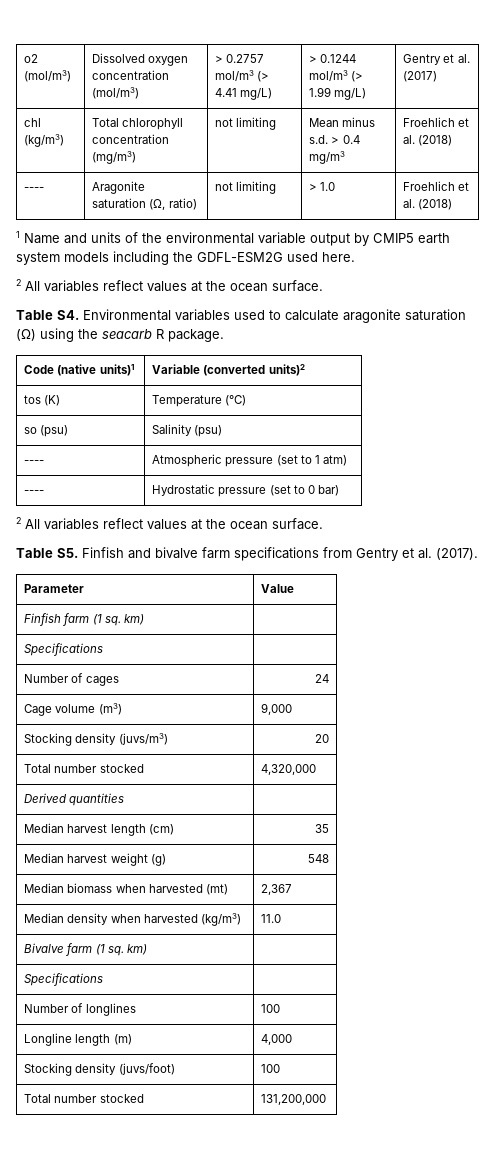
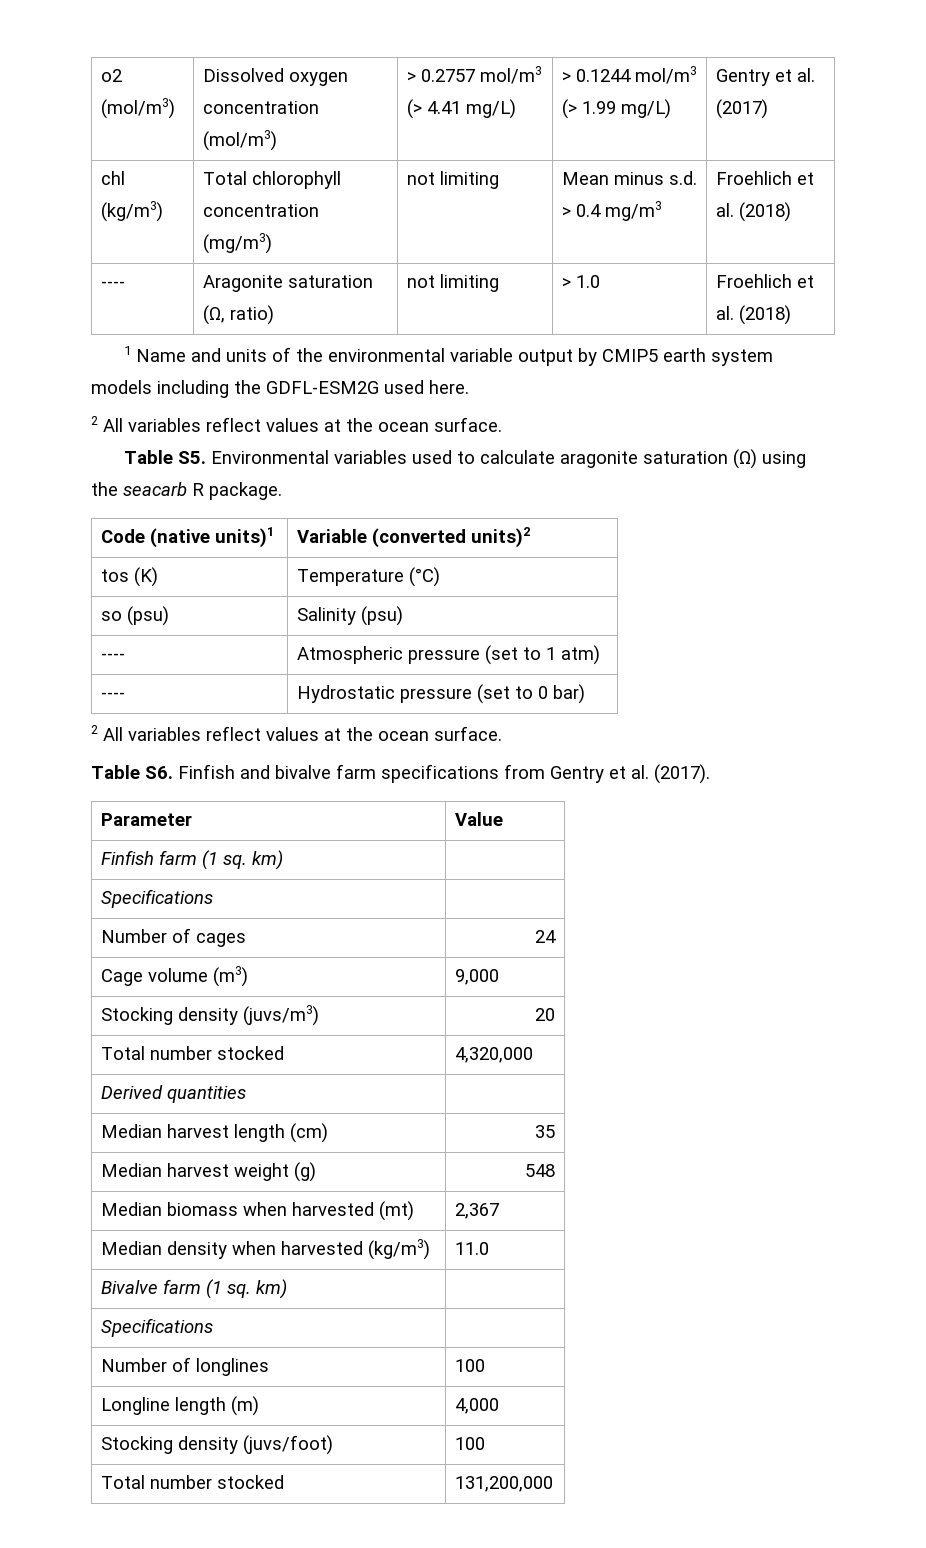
- Table S4. Environmental variables used to calculate aragonite saturation (Ω) using the seacarb R package.
+ Table S5. Environmental variables used to calculate aragonite saturation (Ω) using the seacarb R package.
- Table S5. Finfish and bivalve farm specifications from Gentry et al. (2017).
+ Table S6. Finfish and bivalve farm specifications from Gentry et al. (2017).

